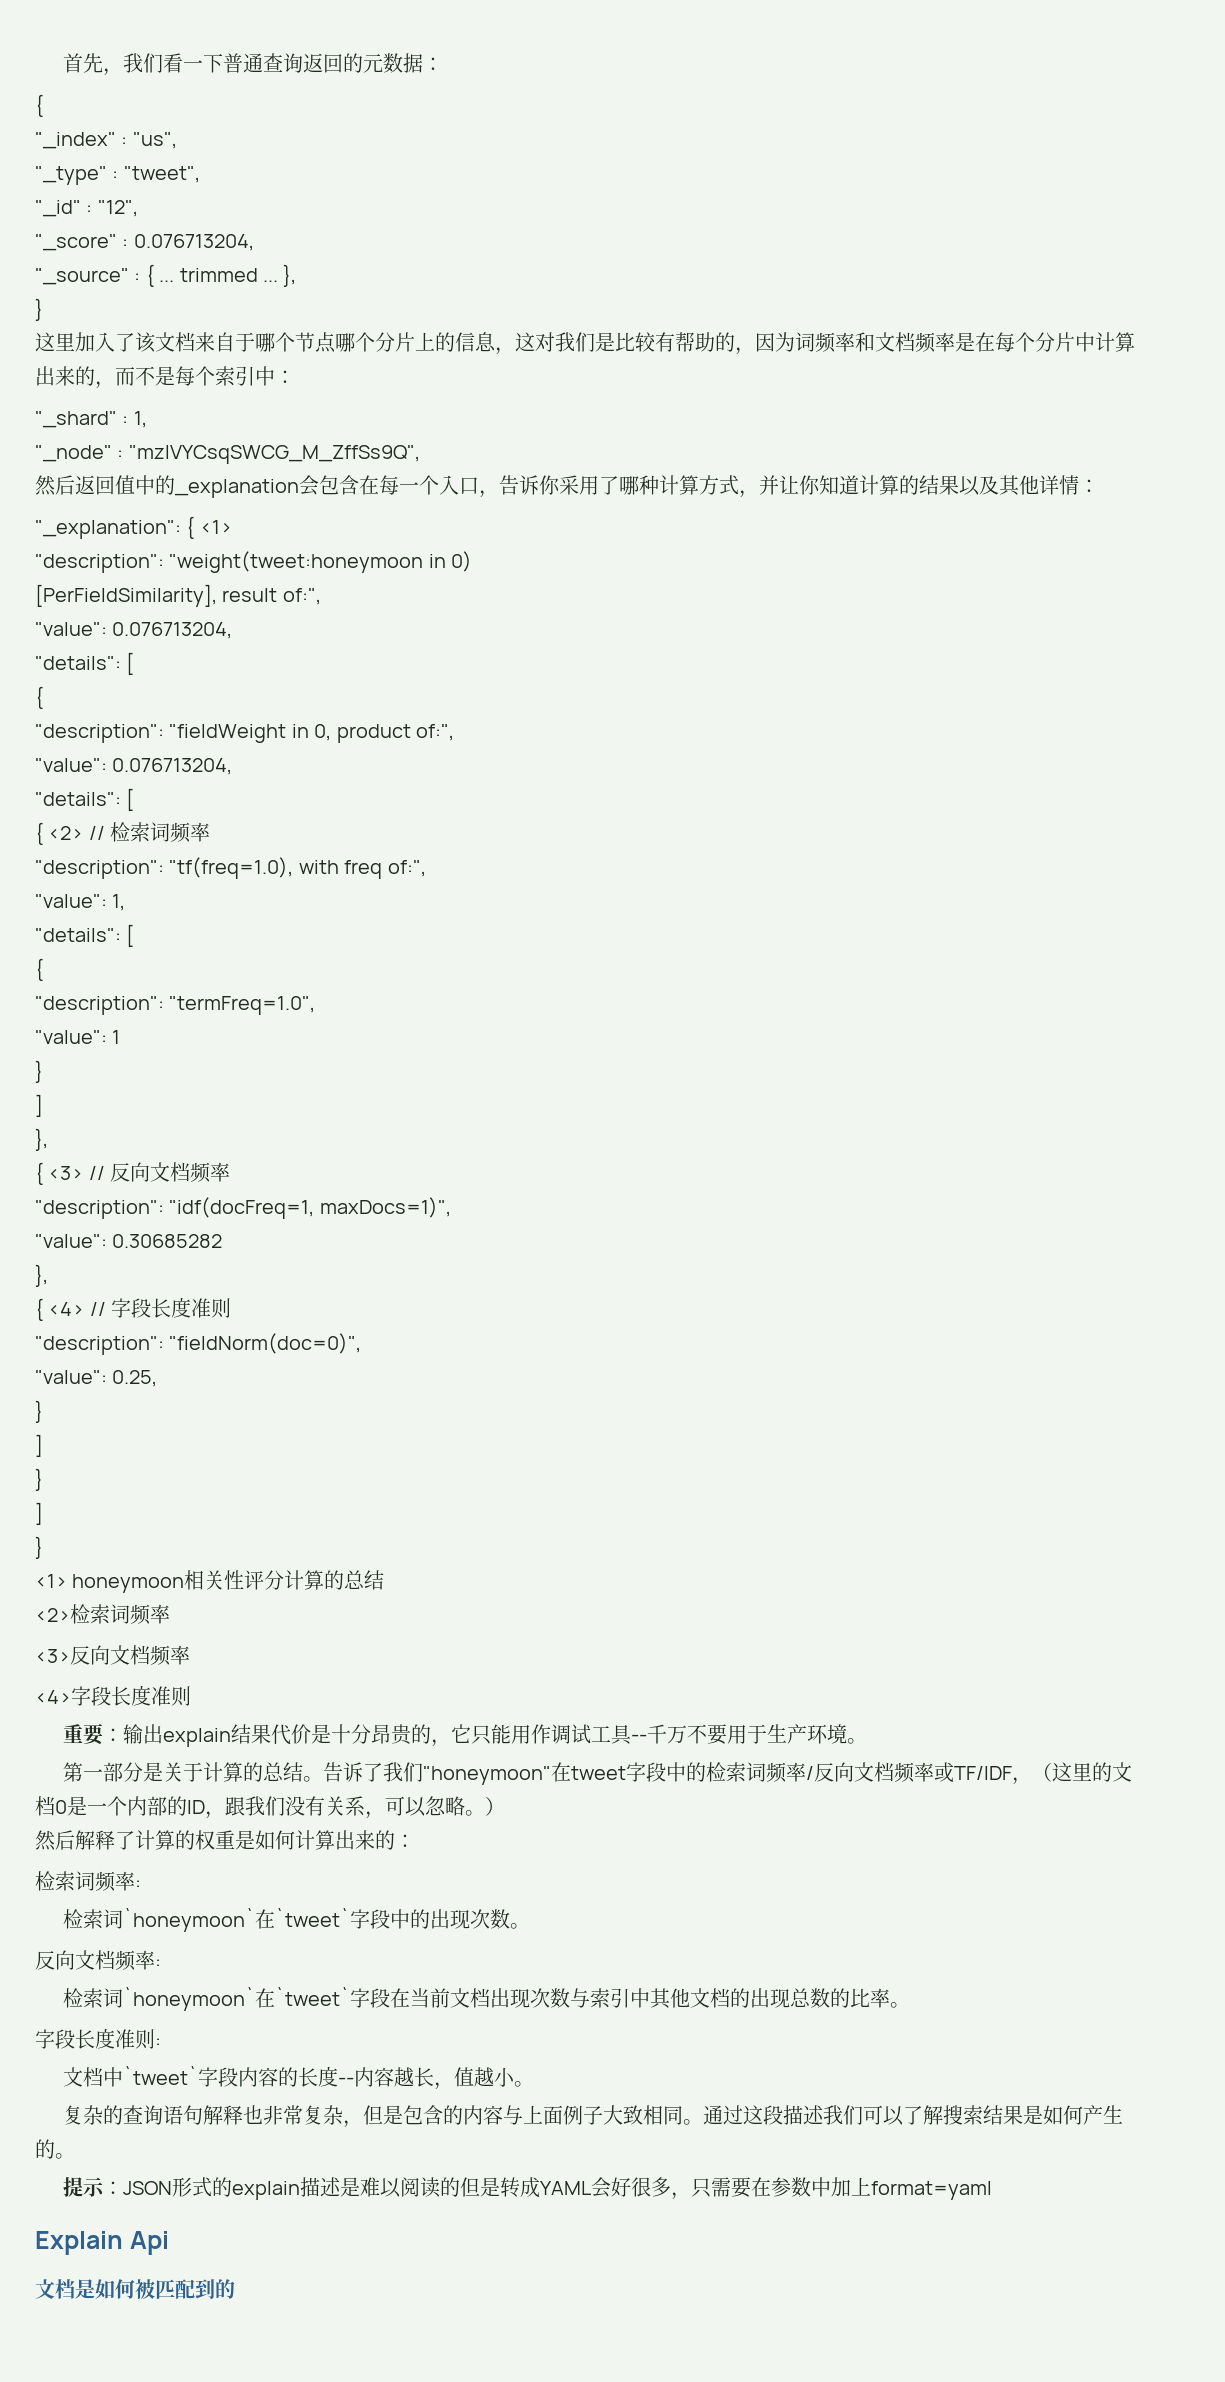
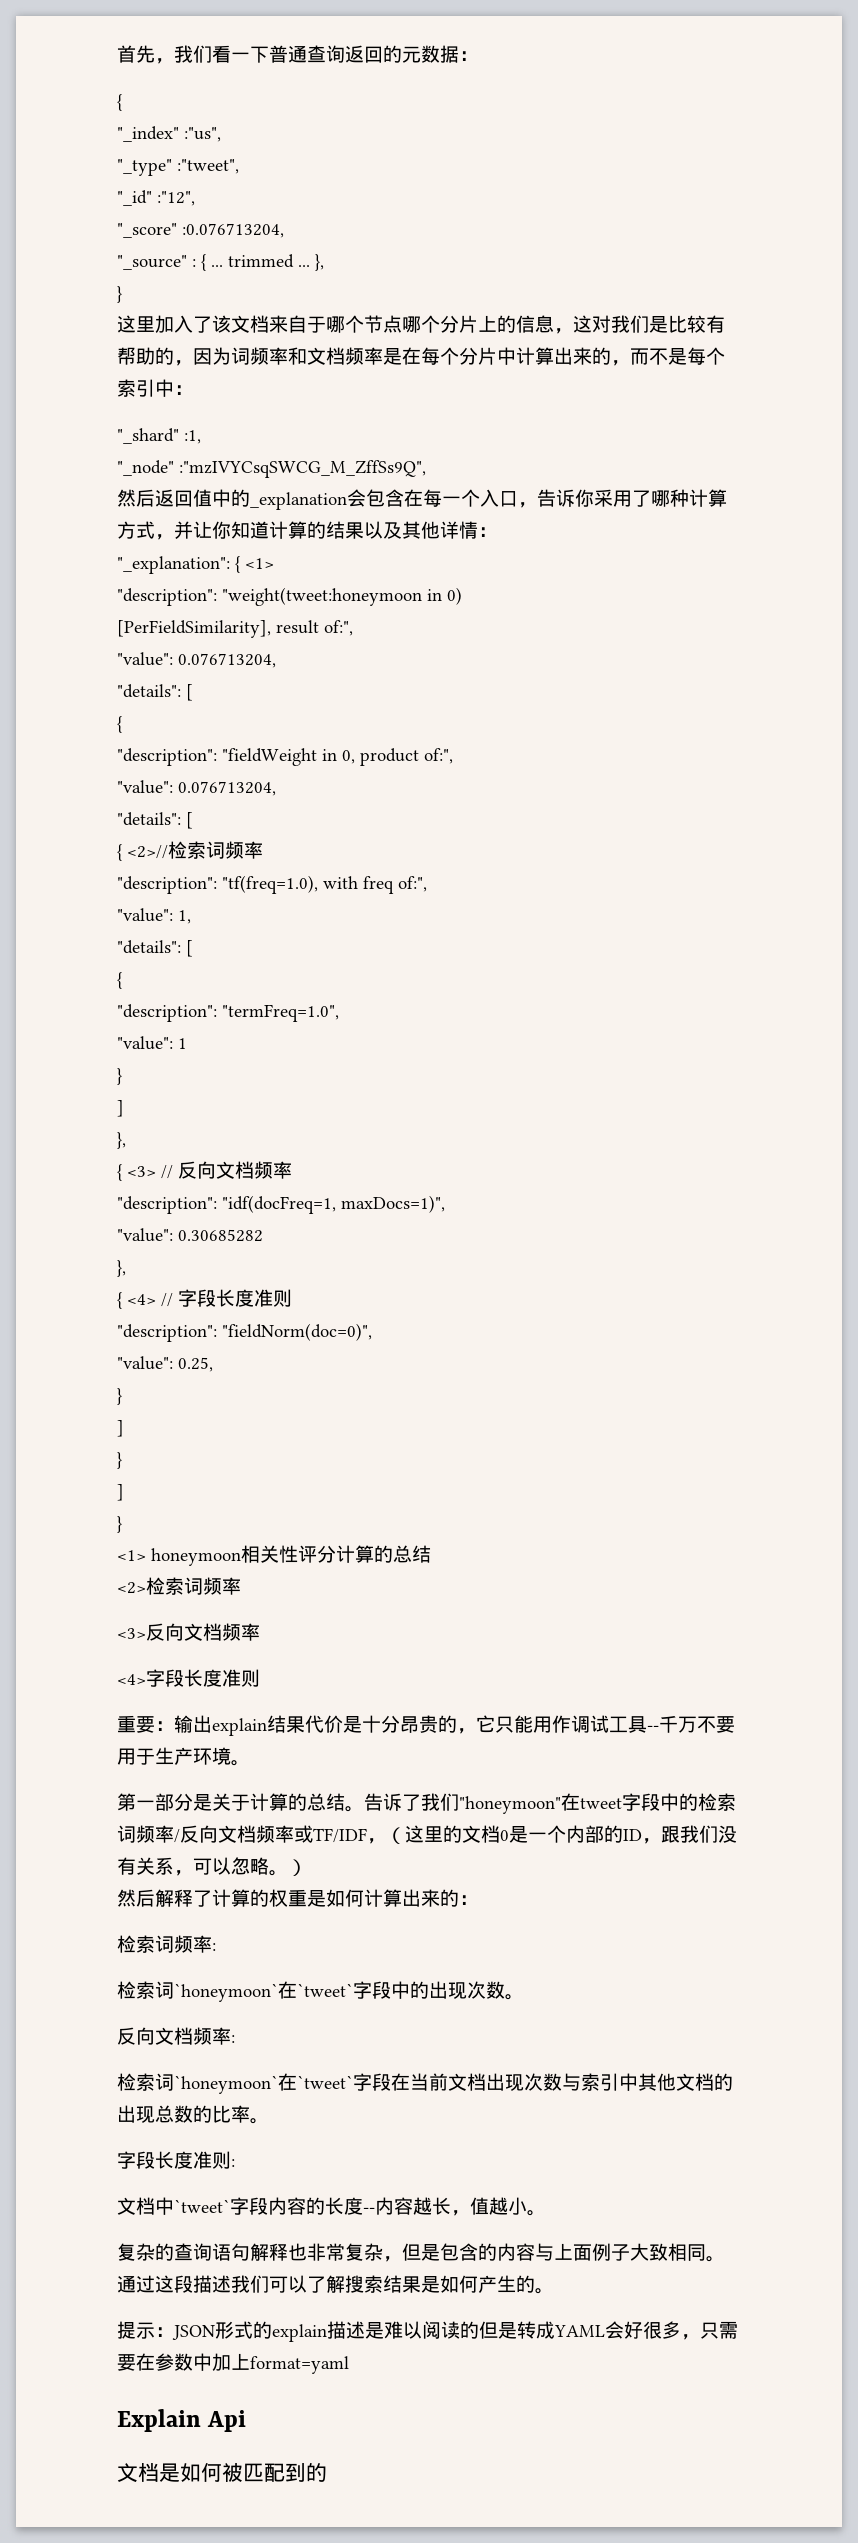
- "_index" : "us",
+ "_index" :"us",
- "_type" : "tweet",
+ "_type" :"tweet",
- "_id" : "12",
+ "_id" :"12",
- "_score" : 0.076713204,
+ "_score" :0.076713204,
- "_shard" : 1,
+ "_shard" :1,
- "_node" : "mzIVYCsqSWCG_M_ZffSs9Q",
+ "_node" :"mzIVYCsqSWCG_M_ZffSs9Q",
- { <2> // 检索词频率
+ { <2>//检索词频率

